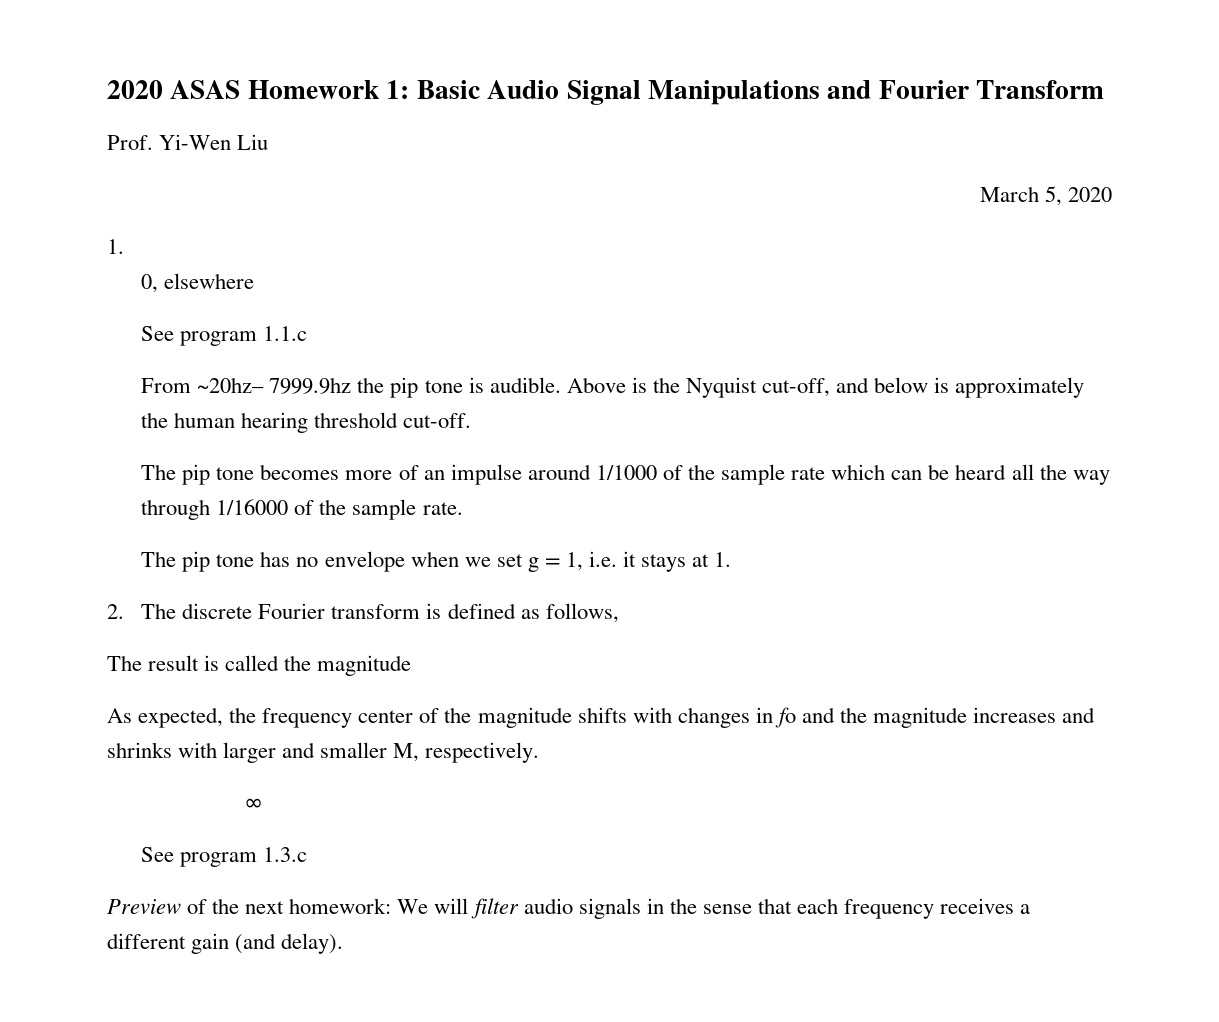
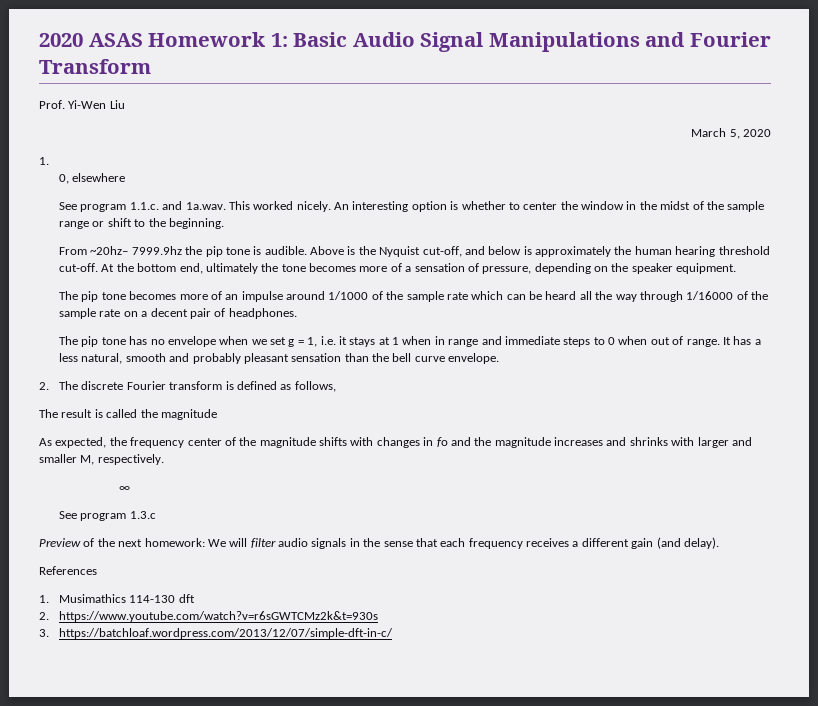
- See program 1.1.c
+ See program 1.1.c. and 1a.wav. This worked nicely. An interesting option is whether to center the window in the midst of the sample range or shift to the beginning.
+ At the bottom end, ultimately the tone becomes more of a sensation of pressure, depending on the speaker equipment.
- The pip tone becomes more of an impulse around 1/1000 of the sample rate which can be heard all the way through 1/16000 of the sample rate.
+ The pip tone becomes more of an impulse around 1/1000 of the sample rate which can be heard all the way through 1/16000 of the sample rate on a decent pair of headphones.
- The pip tone has no envelope when we set g = 1, i.e. it stays at 1.
+ The pip tone has no envelope when we set g = 1, i.e. it stays at 1 when in range and immediate steps to 0 when out of range. It has a less natural, smooth and probably pleasant sensation than the bell curve envelope.
+ References
+ 1. Musimathics 114-130 dft
+ 2. https://www.youtube.com/watch?v=r6sGWTCMz2k&t=930s
+ 3. https://batchloaf.wordpress.com/2013/12/07/simple-dft-in-c/

